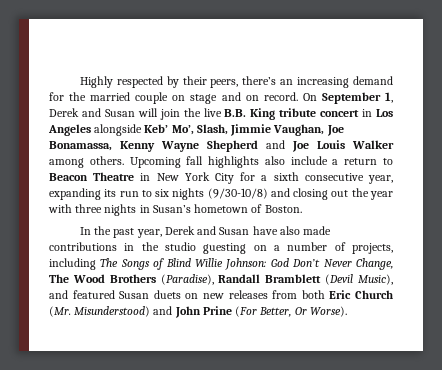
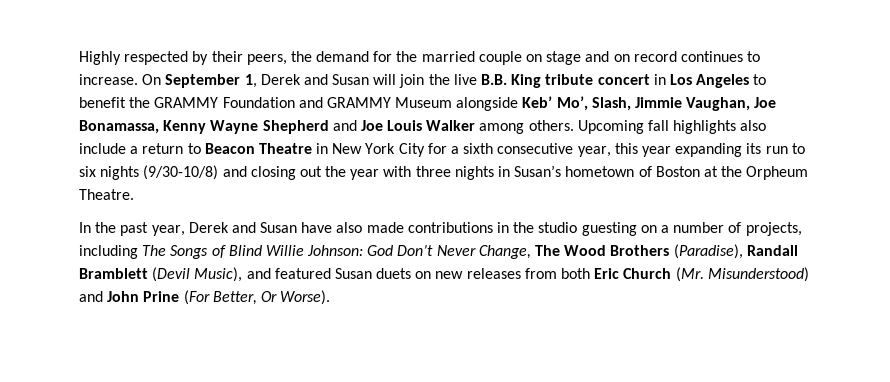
- Highly respected by their peers, there’s an increasing demand for the married couple on stage and on record.
+ Highly respected by their peers, the demand for the married couple on stage and on record continues to increase.
- On September 1, Derek and Susan will join the live B.B. King tribute concert in Los Angeles alongside Keb’ Mo’, Slash, Jimmie Vaughan, Joe Bonamassa, Kenny Wayne Shepherd and Joe Louis Walker among others.
+ On September 1, Derek and Susan will join the live B.B. King tribute concert in Los Angeles to benefit the GRAMMY Foundation and GRAMMY Museum alongside Keb’ Mo’, Slash, Jimmie Vaughan, Joe Bonamassa, Kenny Wayne Shepherd and Joe Louis Walker among others.
- Upcoming fall highlights also include a return to Beacon Theatre in New York City for a sixth consecutive year, expanding its run to six nights (9/30-10/8) and closing out the year with three nights in Susan’s hometown of Boston.
+ Upcoming fall highlights also include a return to Beacon Theatre in New York City for a sixth consecutive year, this year expanding its run to six nights (9/30-10/8) and closing out the year with three nights in Susan’s hometown of Boston at the Orpheum Theatre.

